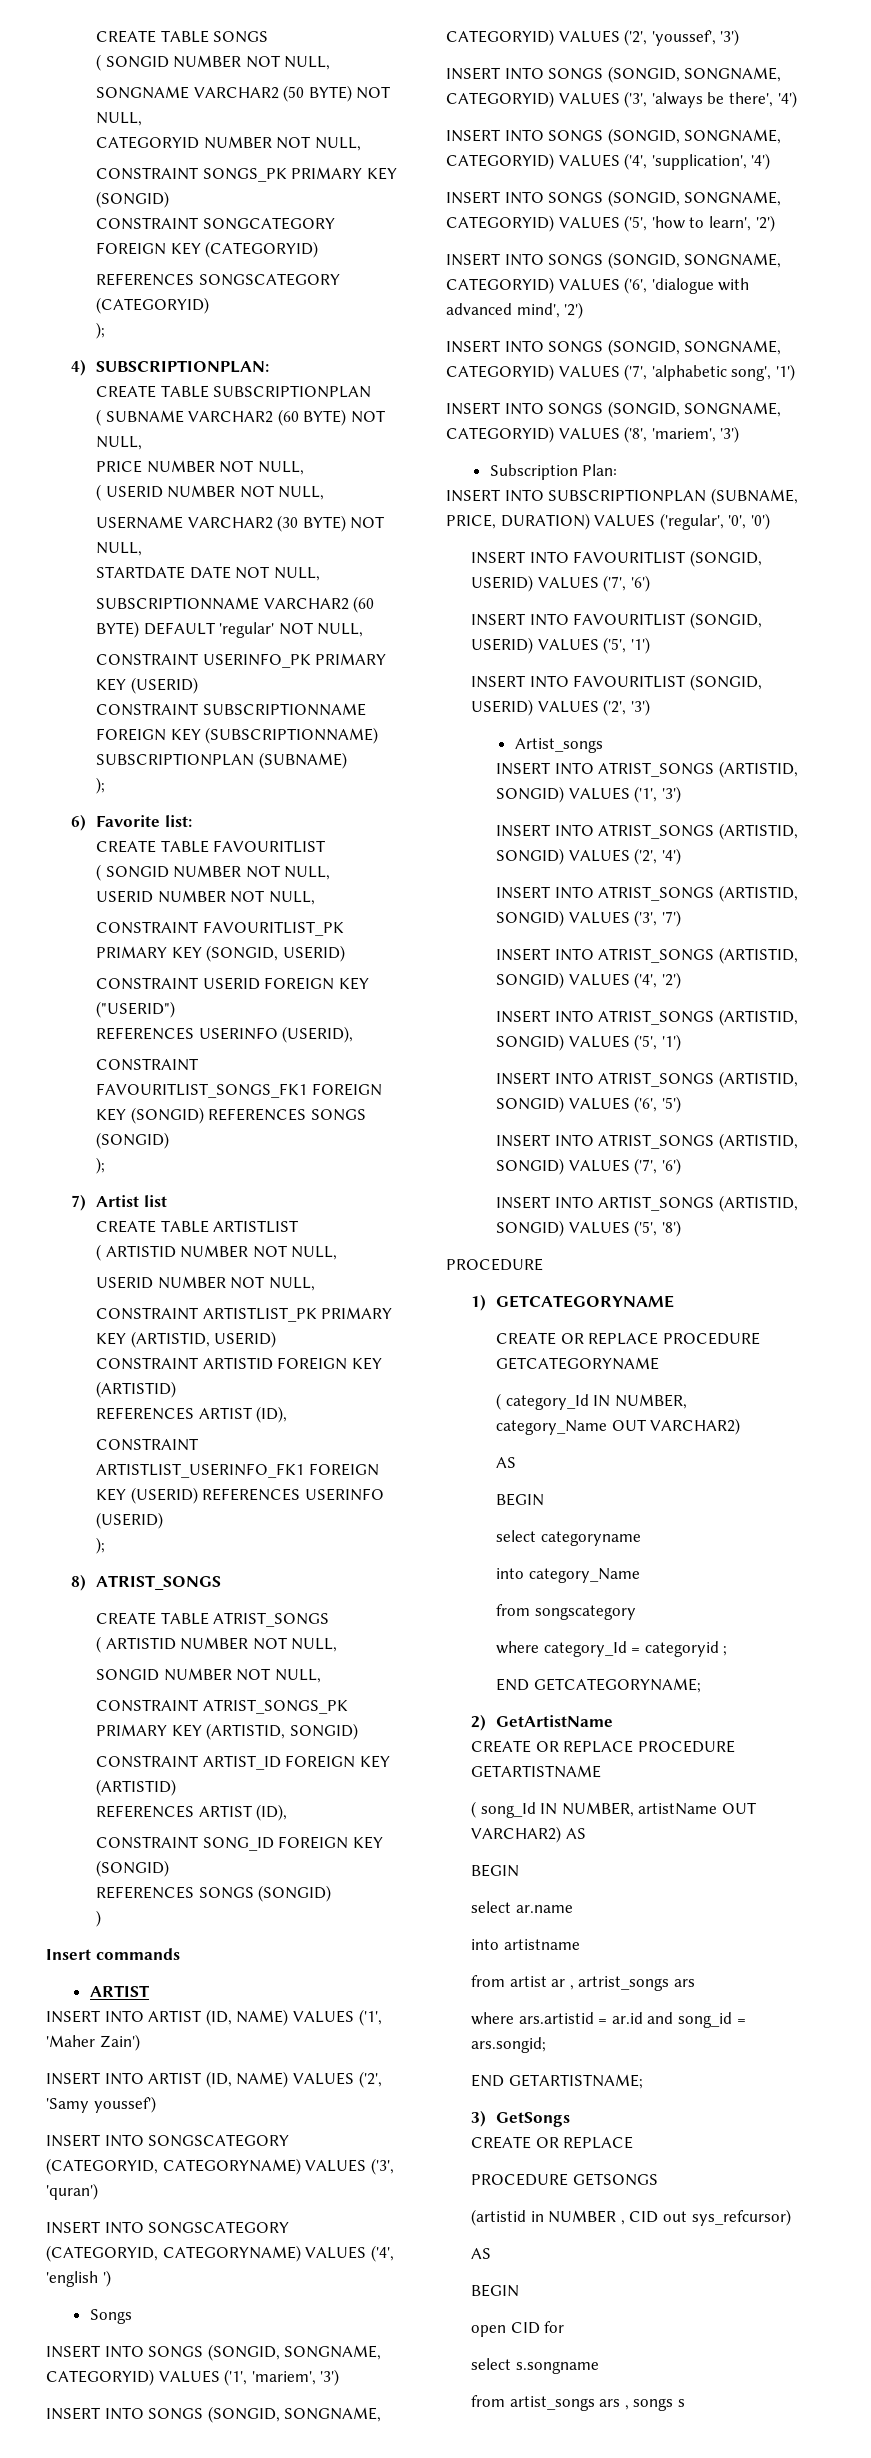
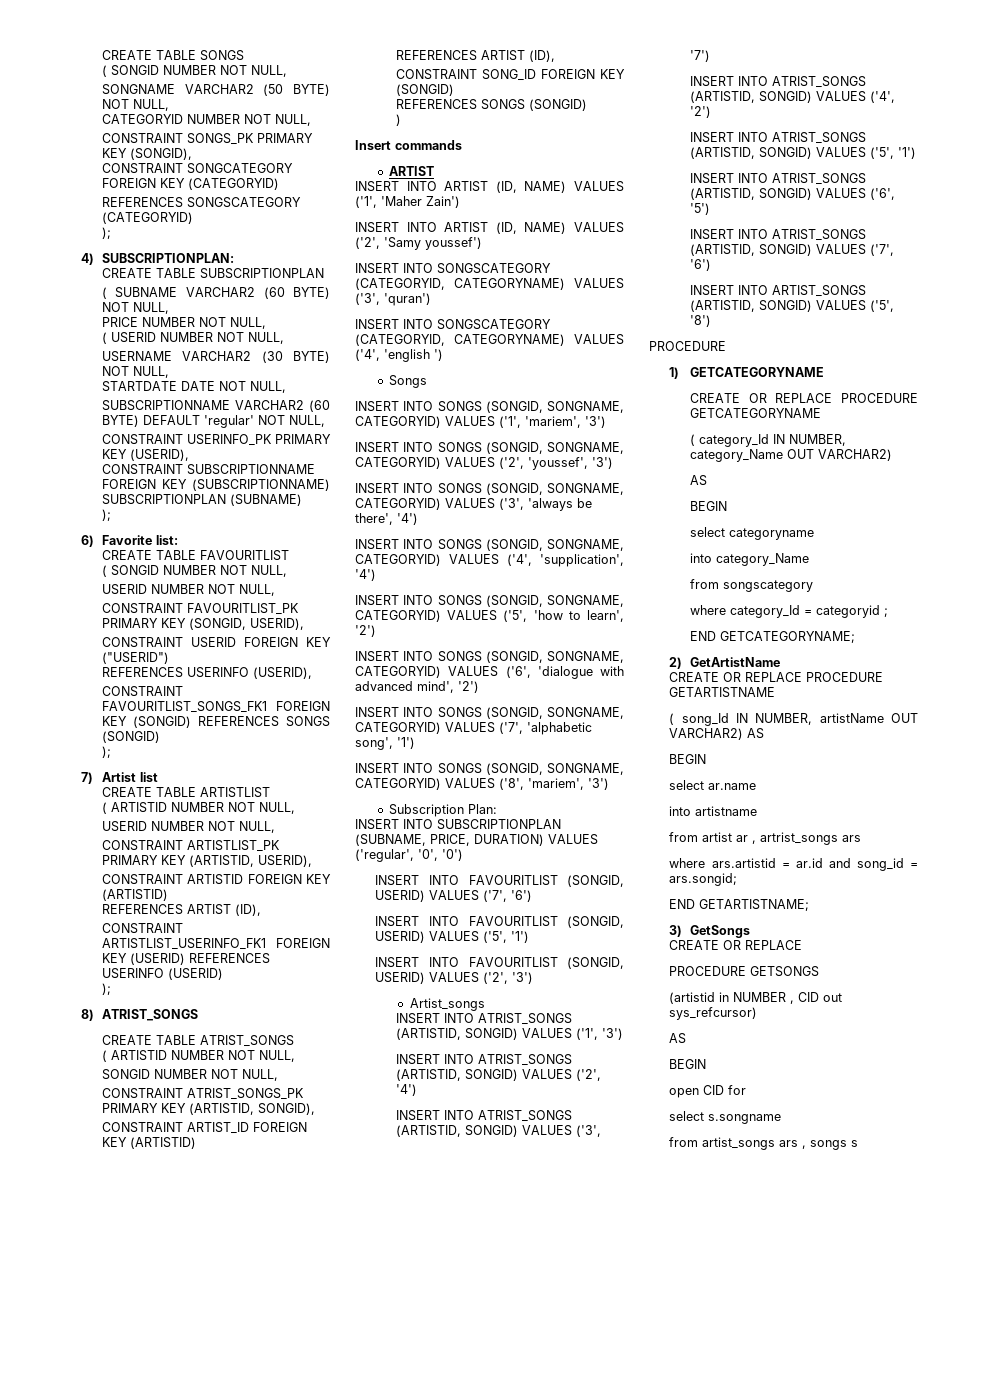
- CONSTRAINT SONGS_PK PRIMARY KEY (SONGID)
+ CONSTRAINT SONGS_PK PRIMARY KEY (SONGID),
- CONSTRAINT USERINFO_PK PRIMARY KEY (USERID)
+ CONSTRAINT USERINFO_PK PRIMARY KEY (USERID),
- CONSTRAINT FAVOURITLIST_PK PRIMARY KEY (SONGID, USERID)
+ CONSTRAINT FAVOURITLIST_PK PRIMARY KEY (SONGID, USERID),
- CONSTRAINT ARTISTLIST_PK PRIMARY KEY (ARTISTID, USERID)
+ CONSTRAINT ARTISTLIST_PK PRIMARY KEY (ARTISTID, USERID),
- CONSTRAINT ATRIST_SONGS_PK PRIMARY KEY (ARTISTID, SONGID)
+ CONSTRAINT ATRIST_SONGS_PK PRIMARY KEY (ARTISTID, SONGID),

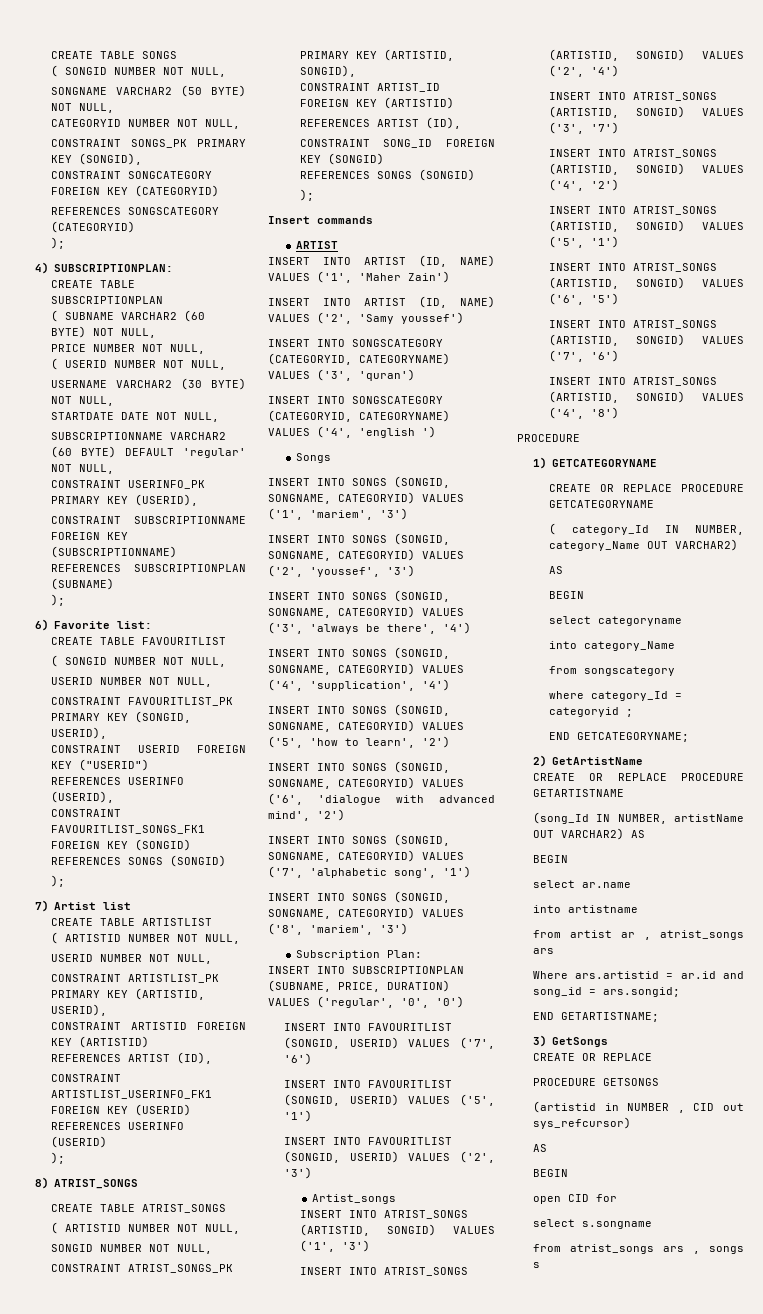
- CONSTRAINT SUBSCRIPTIONNAME FOREIGN KEY (SUBSCRIPTIONNAME) SUBSCRIPTIONPLAN (SUBNAME)
+ CONSTRAINT SUBSCRIPTIONNAME FOREIGN KEY (SUBSCRIPTIONNAME) REFERENCES SUBSCRIPTIONPLAN (SUBNAME)
  CONSTRAINT SONG_ID FOREIGN KEY (SONGID)
  REFERENCES SONGS (SONGID)
- )
+ );
- INSERT INTO ARTIST_SONGS (ARTISTID, SONGID) VALUES ('5', '8')
+ INSERT INTO ATRIST_SONGS (ARTISTID, SONGID) VALUES ('4', '8')
- ( song_Id IN NUMBER, artistName OUT VARCHAR2) AS
+ (song_Id IN NUMBER, artistName OUT VARCHAR2) AS
- from artist ar , artrist_songs ars
+ from artist ar , atrist_songs ars
- where ars.artistid = ar.id and song_id = ars.songid;
+ Where ars.artistid = ar.id and song_id = ars.songid;
- from artist_songs ars , songs s
+ from atrist_songs ars , songs s

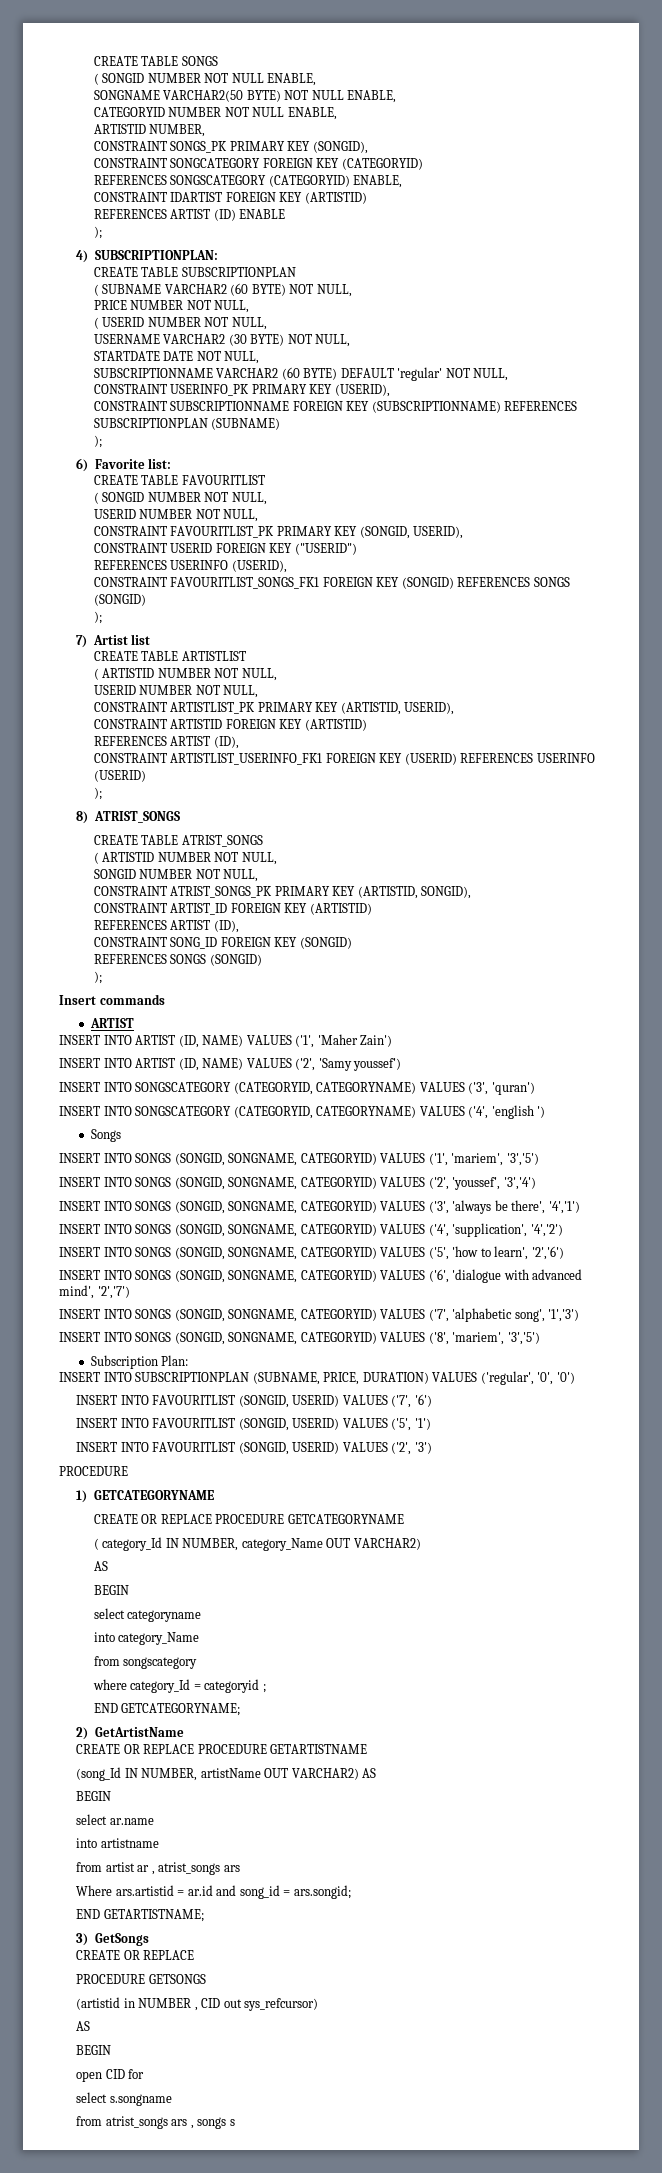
  CREATE TABLE SONGS
- ( SONGID NUMBER NOT NULL,
+ ( SONGID NUMBER NOT NULL ENABLE,
- SONGNAME VARCHAR2 (50 BYTE) NOT NULL,
+ SONGNAME VARCHAR2(50 BYTE) NOT NULL ENABLE,
- CATEGORYID NUMBER NOT NULL,
+ CATEGORYID NUMBER NOT NULL ENABLE,
+ ARTISTID NUMBER,
- REFERENCES SONGSCATEGORY (CATEGORYID)
+ REFERENCES SONGSCATEGORY (CATEGORYID) ENABLE,
+ CONSTRAINT IDARTIST FOREIGN KEY (ARTISTID)
+ REFERENCES ARTIST (ID) ENABLE
- INSERT INTO SONGS (SONGID, SONGNAME, CATEGORYID) VALUES ('1', 'mariem', '3')
+ INSERT INTO SONGS (SONGID, SONGNAME, CATEGORYID) VALUES ('1', 'mariem', '3','5')
- INSERT INTO SONGS (SONGID, SONGNAME, CATEGORYID) VALUES ('2', 'youssef', '3')
+ INSERT INTO SONGS (SONGID, SONGNAME, CATEGORYID) VALUES ('2', 'youssef', '3','4')
- INSERT INTO SONGS (SONGID, SONGNAME, CATEGORYID) VALUES ('3', 'always be there', '4')
+ INSERT INTO SONGS (SONGID, SONGNAME, CATEGORYID) VALUES ('3', 'always be there', '4','1')
- INSERT INTO SONGS (SONGID, SONGNAME, CATEGORYID) VALUES ('4', 'supplication', '4')
+ INSERT INTO SONGS (SONGID, SONGNAME, CATEGORYID) VALUES ('4', 'supplication', '4','2')
- INSERT INTO SONGS (SONGID, SONGNAME, CATEGORYID) VALUES ('5', 'how to learn', '2')
+ INSERT INTO SONGS (SONGID, SONGNAME, CATEGORYID) VALUES ('5', 'how to learn', '2','6')
- INSERT INTO SONGS (SONGID, SONGNAME, CATEGORYID) VALUES ('6', 'dialogue with advanced mind', '2')
+ INSERT INTO SONGS (SONGID, SONGNAME, CATEGORYID) VALUES ('6', 'dialogue with advanced mind', '2','7')
- INSERT INTO SONGS (SONGID, SONGNAME, CATEGORYID) VALUES ('7', 'alphabetic song', '1')
+ INSERT INTO SONGS (SONGID, SONGNAME, CATEGORYID) VALUES ('7', 'alphabetic song', '1','3')
- INSERT INTO SONGS (SONGID, SONGNAME, CATEGORYID) VALUES ('8', 'mariem', '3')
+ INSERT INTO SONGS (SONGID, SONGNAME, CATEGORYID) VALUES ('8', 'mariem', '3','5')
- Artist_songs
- INSERT INTO ATRIST_SONGS (ARTISTID, SONGID) VALUES ('1', '3')
- INSERT INTO ATRIST_SONGS (ARTISTID, SONGID) VALUES ('2', '4')
- INSERT INTO ATRIST_SONGS (ARTISTID, SONGID) VALUES ('3', '7')
- INSERT INTO ATRIST_SONGS (ARTISTID, SONGID) VALUES ('4', '2')
- INSERT INTO ATRIST_SONGS (ARTISTID, SONGID) VALUES ('5', '1')
- INSERT INTO ATRIST_SONGS (ARTISTID, SONGID) VALUES ('6', '5')
- INSERT INTO ATRIST_SONGS (ARTISTID, SONGID) VALUES ('7', '6')
- INSERT INTO ATRIST_SONGS (ARTISTID, SONGID) VALUES ('4', '8')

